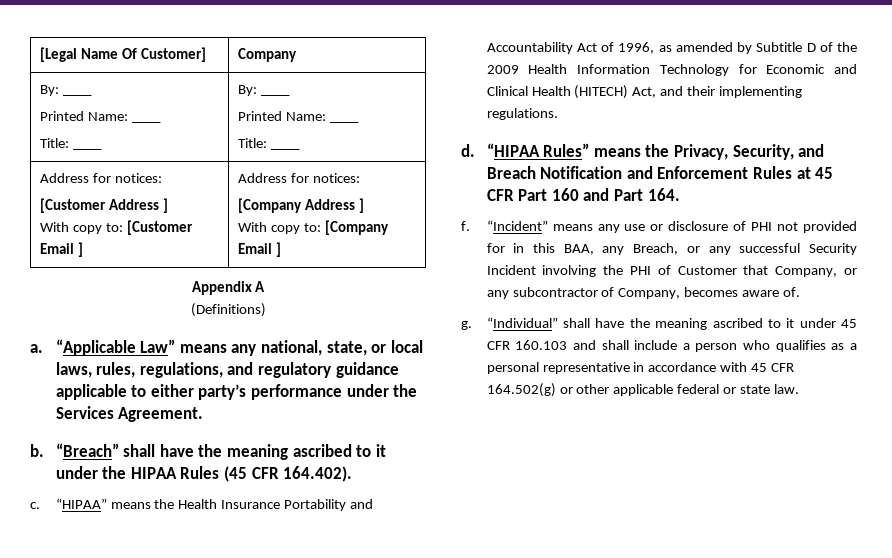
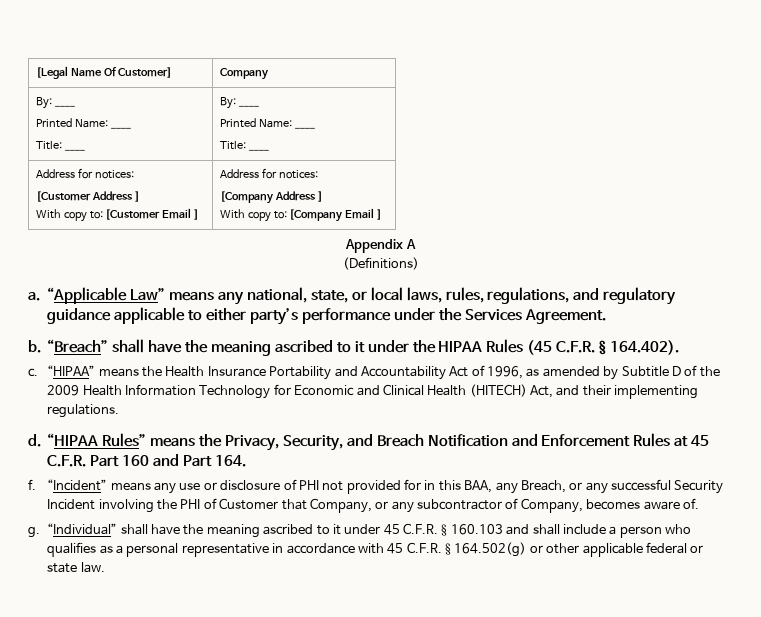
- “Breach” shall have the meaning ascribed to it under the HIPAA Rules (45 CFR 164.402).
+ “Breach” shall have the meaning ascribed to it under the HIPAA Rules (45 C.F.R. § 164.402).
- “HIPAA Rules” means the Privacy, Security, and Breach Notification and Enforcement Rules at 45 CFR Part 160 and Part 164.
+ “HIPAA Rules” means the Privacy, Security, and Breach Notification and Enforcement Rules at 45 C.F.R. Part 160 and Part 164.
- “Individual” shall have the meaning ascribed to it under 45 CFR 160.103 and shall include a person who qualifies as a personal representative in accordance with 45 CFR 164.502(g) or other applicable federal or state law.
+ “Individual” shall have the meaning ascribed to it under 45 C.F.R. § 160.103 and shall include a person who qualifies as a personal representative in accordance with 45 C.F.R. § 164.502(g) or other applicable federal or state law.

